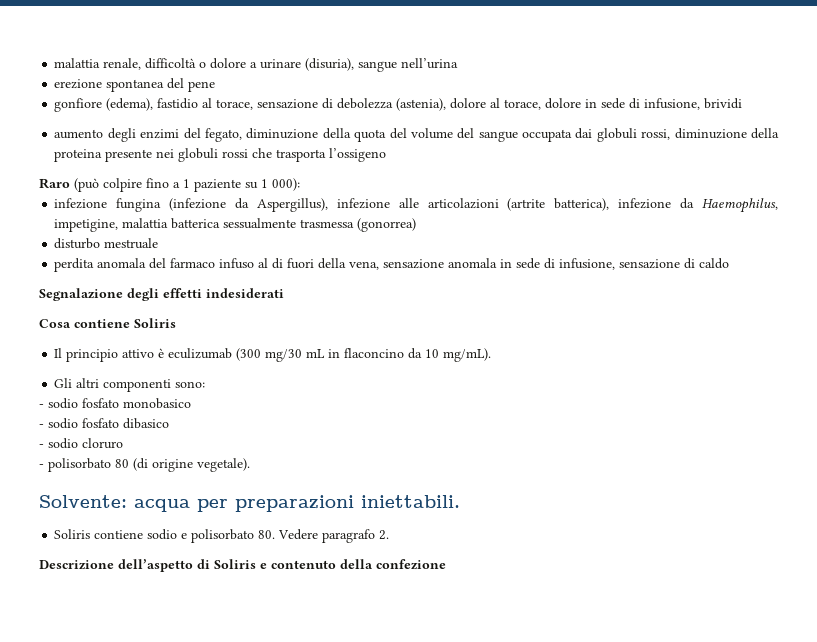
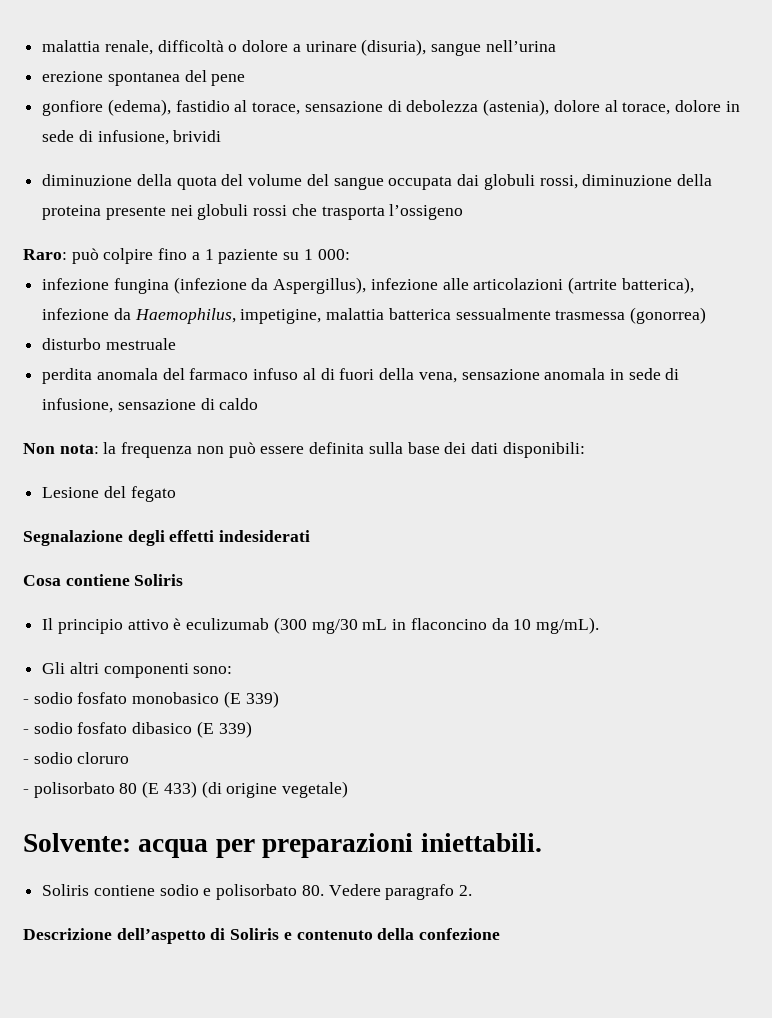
- aumento degli enzimi del fegato, diminuzione della quota del volume del sangue occupata dai globuli rossi, diminuzione della proteina presente nei globuli rossi che trasporta l’ossigeno
+ diminuzione della quota del volume del sangue occupata dai globuli rossi, diminuzione della proteina presente nei globuli rossi che trasporta l’ossigeno
- Raro (può colpire fino a 1 paziente su 1 000):
+ Raro: può colpire fino a 1 paziente su 1 000:
+ Non nota: la frequenza non può essere definita sulla base dei dati disponibili:
+ Lesione del fegato
- - sodio fosfato monobasico
+ - sodio fosfato monobasico (E 339)
- - sodio fosfato dibasico
+ - sodio fosfato dibasico (E 339)
- - polisorbato 80 (di origine vegetale).
+ - polisorbato 80 (E 433) (di origine vegetale)

